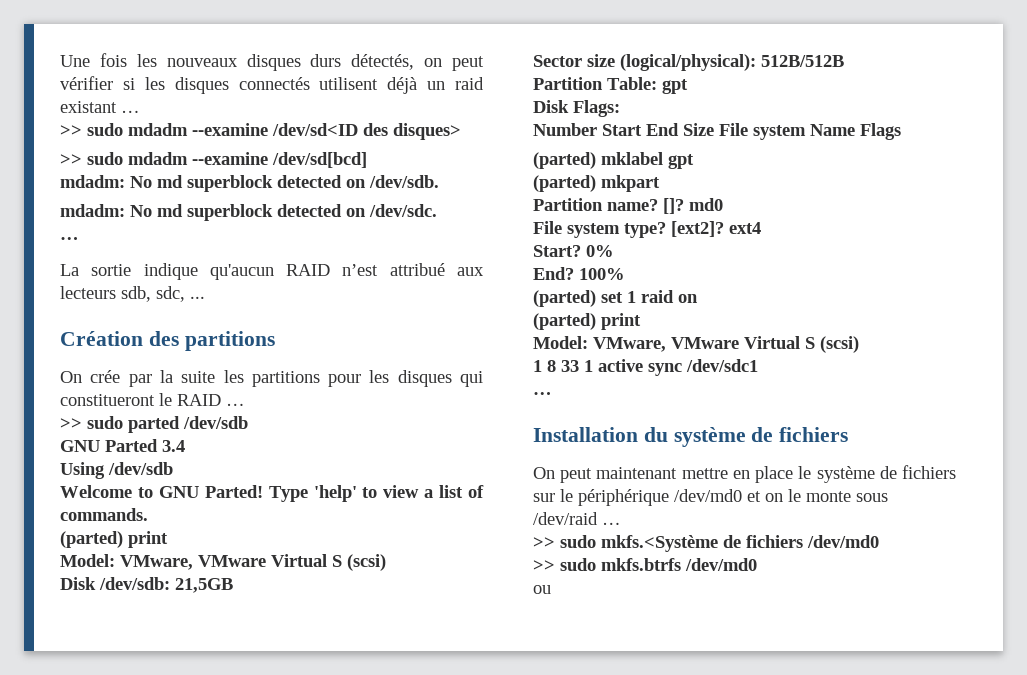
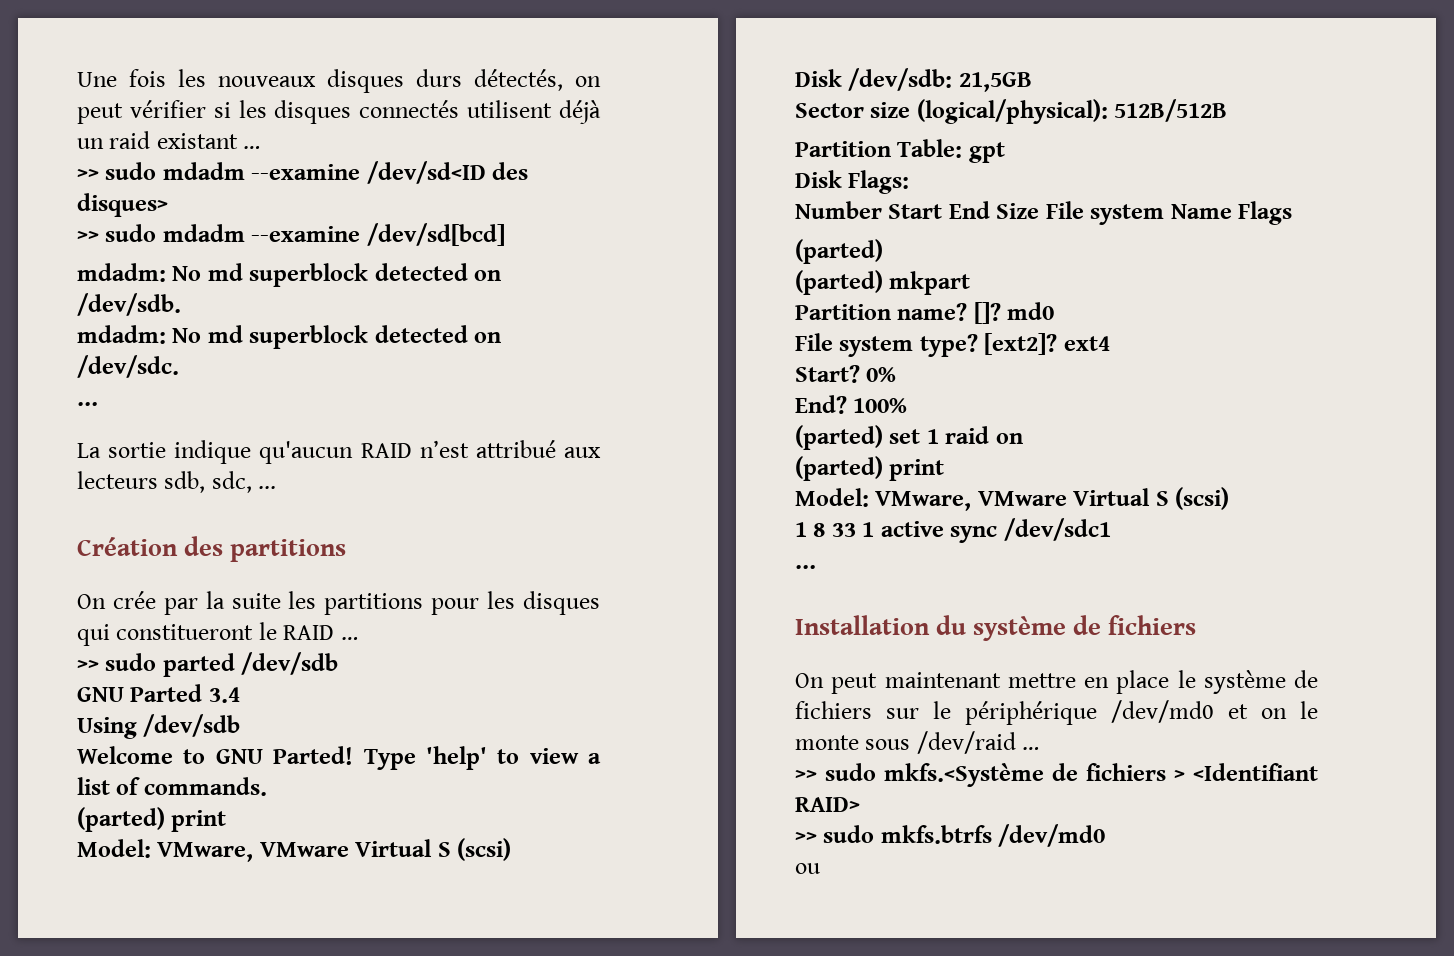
  Number Start End Size File system Name Flags
- (parted) mklabel gpt
+ (parted)
- >> sudo mkfs.<Système de fichiers /dev/md0
+ >> sudo mkfs.<Système de fichiers > <Identifiant RAID>

